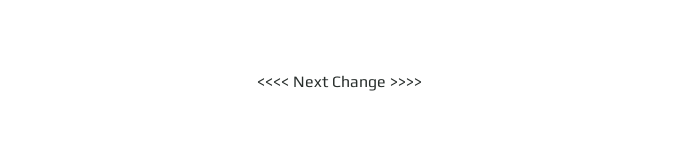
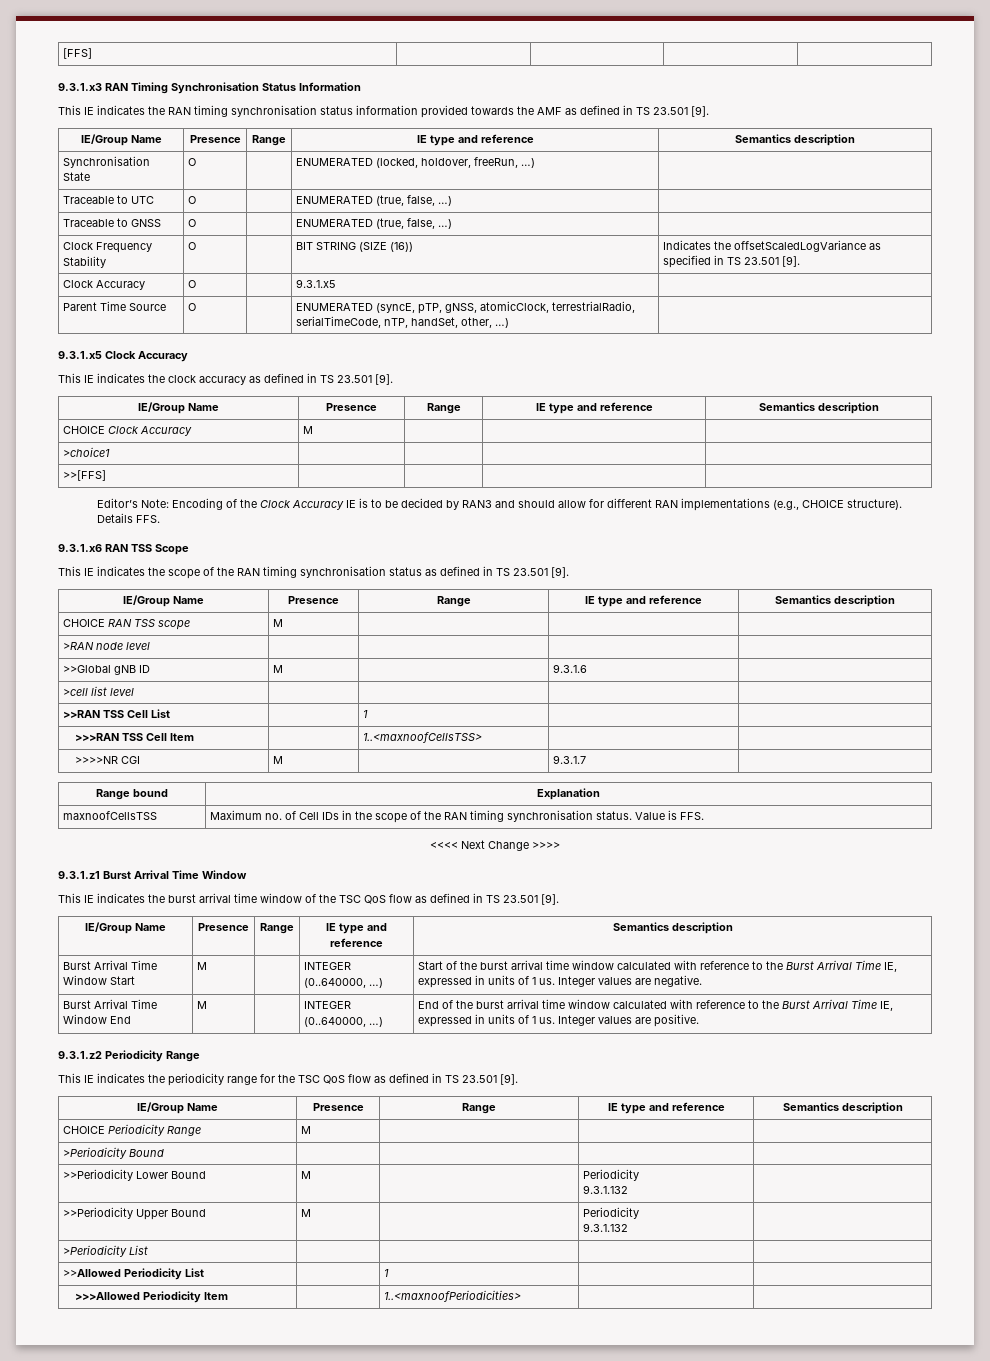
+ [FFS] | | | |
+ 9.3.1.x3 RAN Timing Synchronisation Status Information
+ This IE indicates the RAN timing synchronisation status information provided towards the AMF as defined in TS 23.501 [9].
+ IE/Group Name | Presence | Range | IE type and reference | Semantics description
+ Synchronisation State | O | | ENUMERATED (locked, holdover, freeRun, …) |
+ Traceable to UTC | O | | ENUMERATED (true, false, …) |
+ Traceable to GNSS | O | | ENUMERATED (true, false, …) |
+ Clock Frequency Stability | O | | BIT STRING (SIZE (16)) | Indicates the offsetScaledLogVariance as specified in TS 23.501 [9].
+ Clock Accuracy | O | | 9.3.1.x5 |
+ Parent Time Source | O | | ENUMERATED (syncE, pTP, gNSS, atomicClock, terrestrialRadio, serialTimeCode, nTP, handSet, other, …) |
+ 9.3.1.x5 Clock Accuracy
+ This IE indicates the clock accuracy as defined in TS 23.501 [9].
+ IE/Group Name | Presence | Range | IE type and reference | Semantics description
+ CHOICE Clock Accuracy | M | | |
+ >choice1 | | | |
+ >>[FFS] | | | |
+ Editor’s Note: Encoding of the Clock Accuracy IE is to be decided by RAN3 and should allow for different RAN implementations (e.g., CHOICE structure). Details FFS.
+ 9.3.1.x6 RAN TSS Scope
+ This IE indicates the scope of the RAN timing synchronisation status as defined in TS 23.501 [9].
+ IE/Group Name | Presence | Range | IE type and reference | Semantics description
+ CHOICE RAN TSS scope | M | | |
+ >RAN node level | | | |
+ >>Global gNB ID | M | | 9.3.1.6 |
+ >cell list level | | | |
+ >>RAN TSS Cell List | | 1 | |
+ >>>RAN TSS Cell Item | | 1..<maxnoofCellsTSS> | |
+ >>>>NR CGI | M | | 9.3.1.7 |
+ Range bound | Explanation
+ maxnoofCellsTSS | Maximum no. of Cell IDs in the scope of the RAN timing synchronisation status. Value is FFS.
  <<<< Next Change >>>>
+ 9.3.1.z1 Burst Arrival Time Window
+ This IE indicates the burst arrival time window of the TSC QoS flow as defined in TS 23.501 [9].
+ IE/Group Name | Presence | Range | IE type and reference | Semantics description
+ Burst Arrival Time Window Start | M | | INTEGER (0..640000, …) | Start of the burst arrival time window calculated with reference to the Burst Arrival Time IE, expressed in units of 1 us. Integer values are negative.
+ Burst Arrival Time Window End | M | | INTEGER (0..640000, …) | End of the burst arrival time window calculated with reference to the Burst Arrival Time IE, expressed in units of 1 us. Integer values are positive.
+ 9.3.1.z2 Periodicity Range
+ This IE indicates the periodicity range for the TSC QoS flow as defined in TS 23.501 [9].
+ IE/Group Name | Presence | Range | IE type and reference | Semantics description
+ CHOICE Periodicity Range | M | | |
+ >Periodicity Bound | | | |
+ >>Periodicity Lower Bound | M | | Periodicity
+ 9.3.1.132 |
+ >>Periodicity Upper Bound | M | | Periodicity
+ 9.3.1.132 |
+ >Periodicity List | | | |
+ >>Allowed Periodicity List | | 1 | |
+ >>>Allowed Periodicity Item | | 1..<maxnoofPeriodicities> | |

